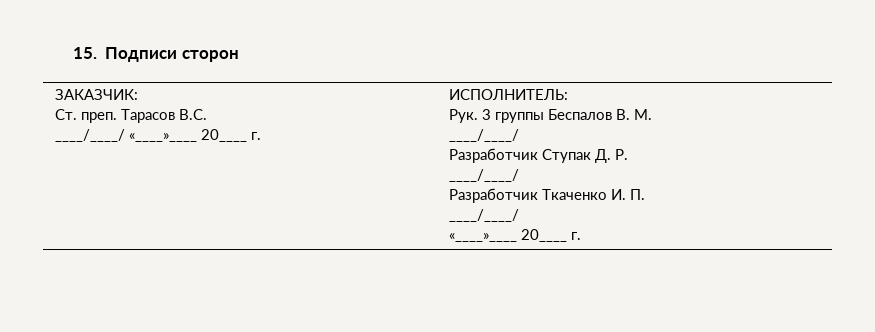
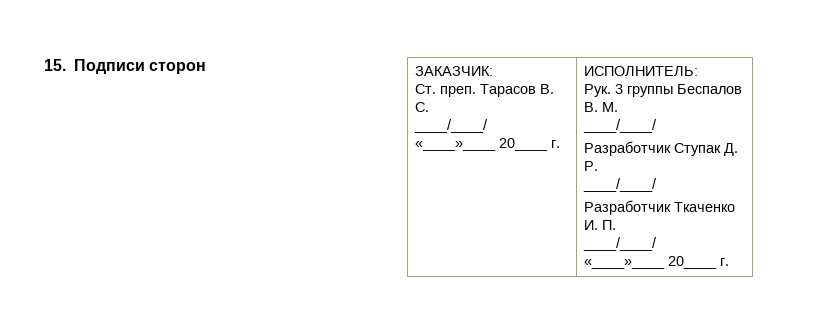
  ЗАКАЗЧИК:
- Ст. преп. Тарасов В.С.
+ Ст. преп. Тарасов В. С.

